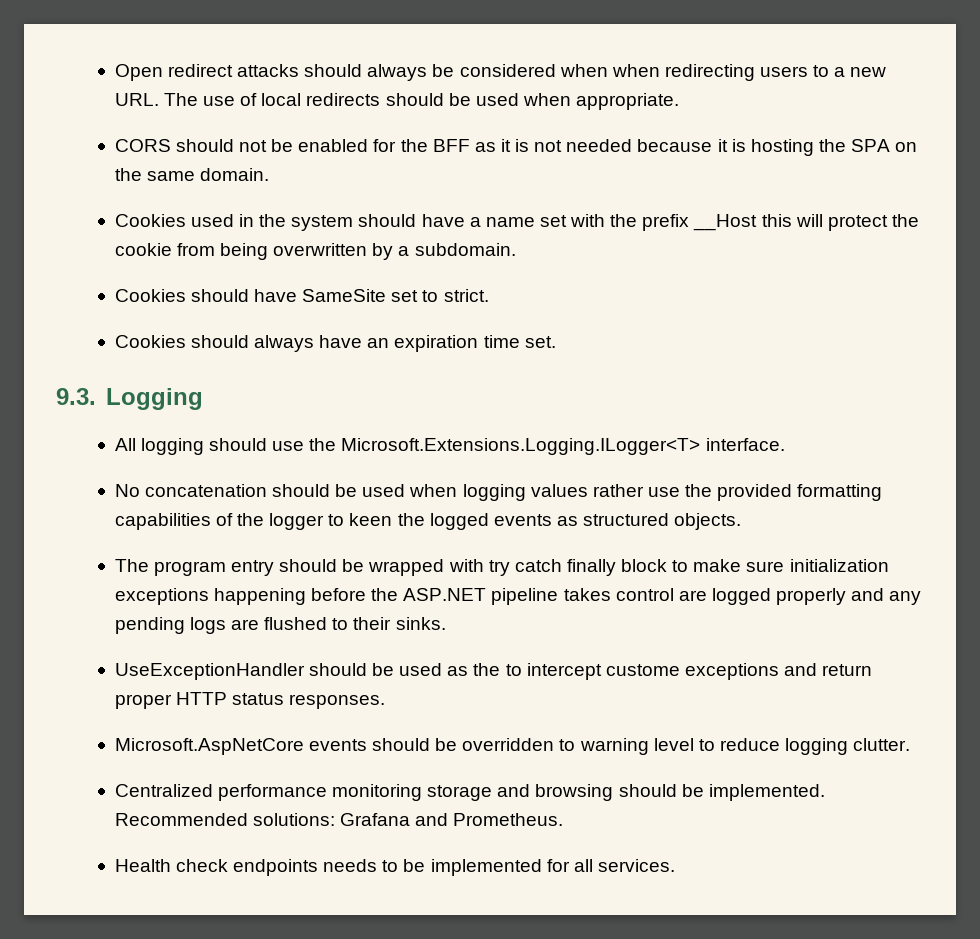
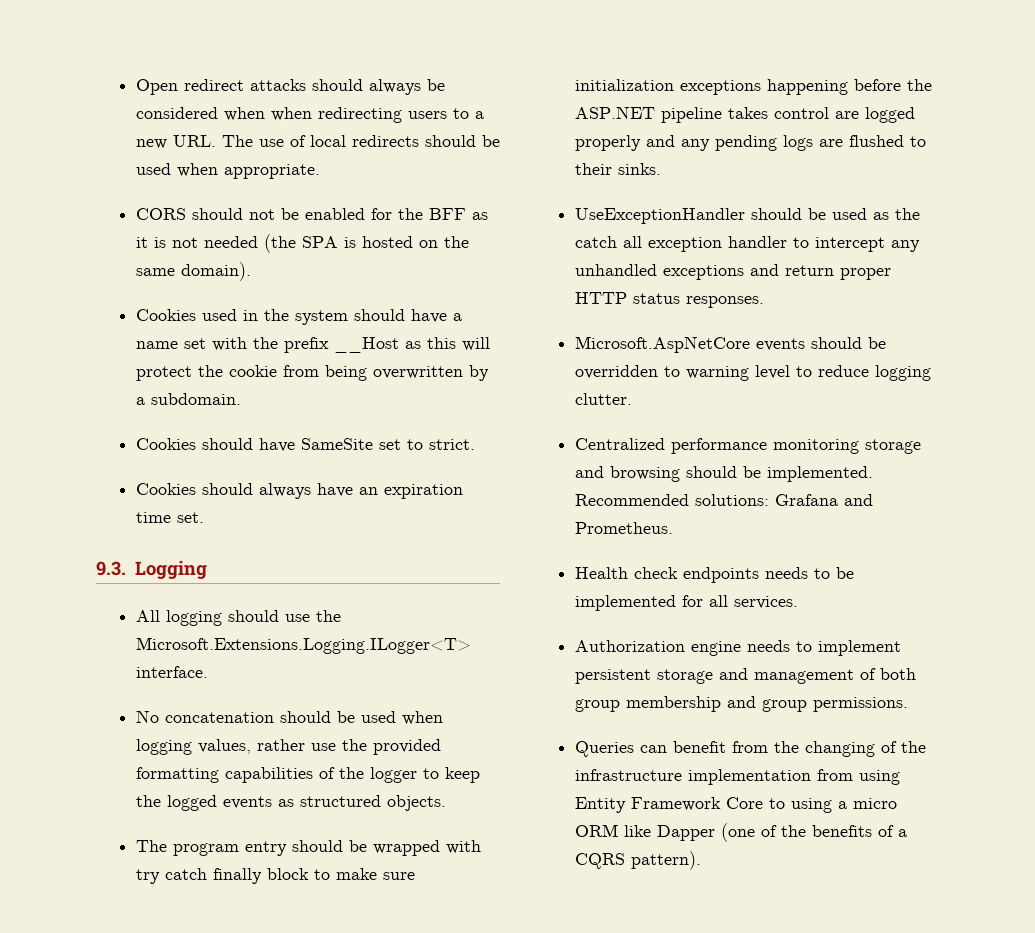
- CORS should not be enabled for the BFF as it is not needed because it is hosting the SPA on the same domain.
+ CORS should not be enabled for the BFF as it is not needed (the SPA is hosted on the same domain).
- Cookies used in the system should have a name set with the prefix __Host this will protect the cookie from being overwritten by a subdomain.
+ Cookies used in the system should have a name set with the prefix __Host as this will protect the cookie from being overwritten by a subdomain.
- No concatenation should be used when logging values rather use the provided formatting capabilities of the logger to keen the logged events as structured objects.
+ No concatenation should be used when logging values, rather use the provided formatting capabilities of the logger to keep the logged events as structured objects.
- UseExceptionHandler should be used as the to intercept custome exceptions and return proper HTTP status responses.
+ UseExceptionHandler should be used as the catch all exception handler to intercept any unhandled exceptions and return proper HTTP status responses.
+ Authorization engine needs to implement persistent storage and management of both group membership and group permissions.
+ Queries can benefit from the changing of the infrastructure implementation from using Entity Framework Core to using a micro ORM like Dapper (one of the benefits of a CQRS pattern).

